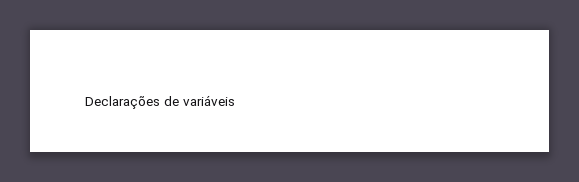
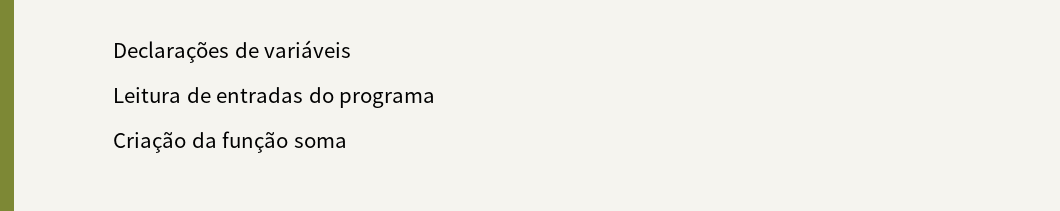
+ Leitura de entradas do programa
+ Criação da função soma

